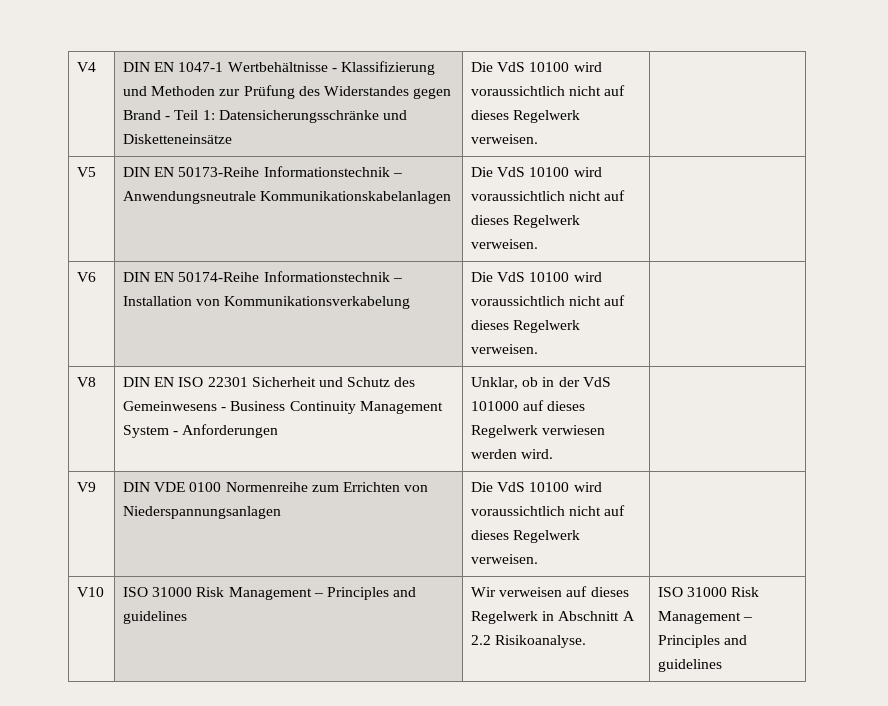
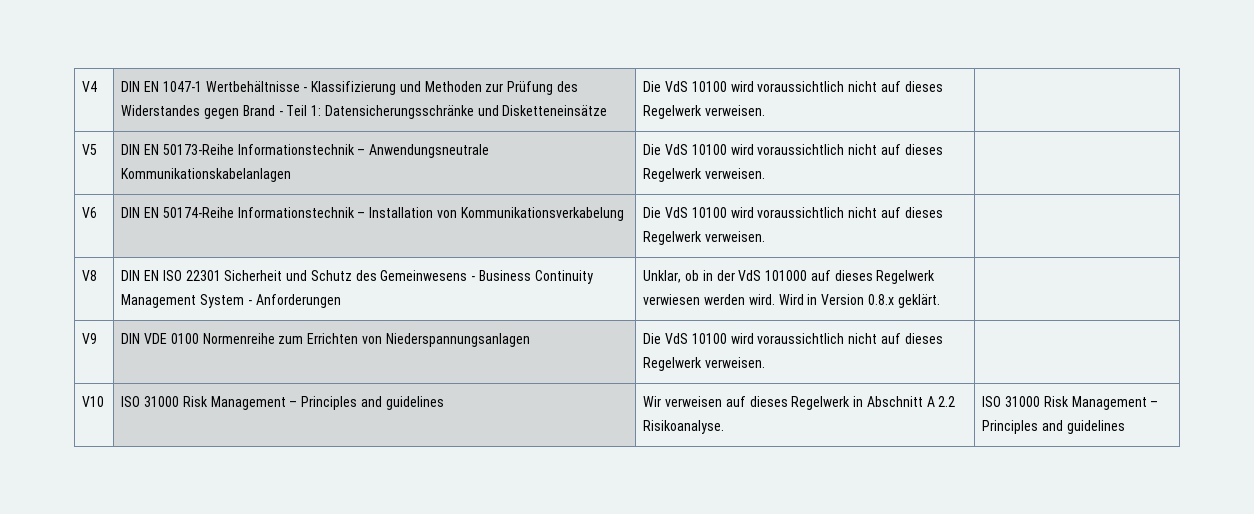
- V8 | DIN EN ISO 22301 Sicherheit und Schutz des Gemeinwesens - Business Continuity Management System - Anforderungen | Unklar, ob in der VdS 101000 auf dieses Regelwerk verwiesen werden wird. |
+ V8 | DIN EN ISO 22301 Sicherheit und Schutz des Gemeinwesens - Business Continuity Management System - Anforderungen | Unklar, ob in der VdS 101000 auf dieses Regelwerk verwiesen werden wird. Wird in Version 0.8.x geklärt. |

